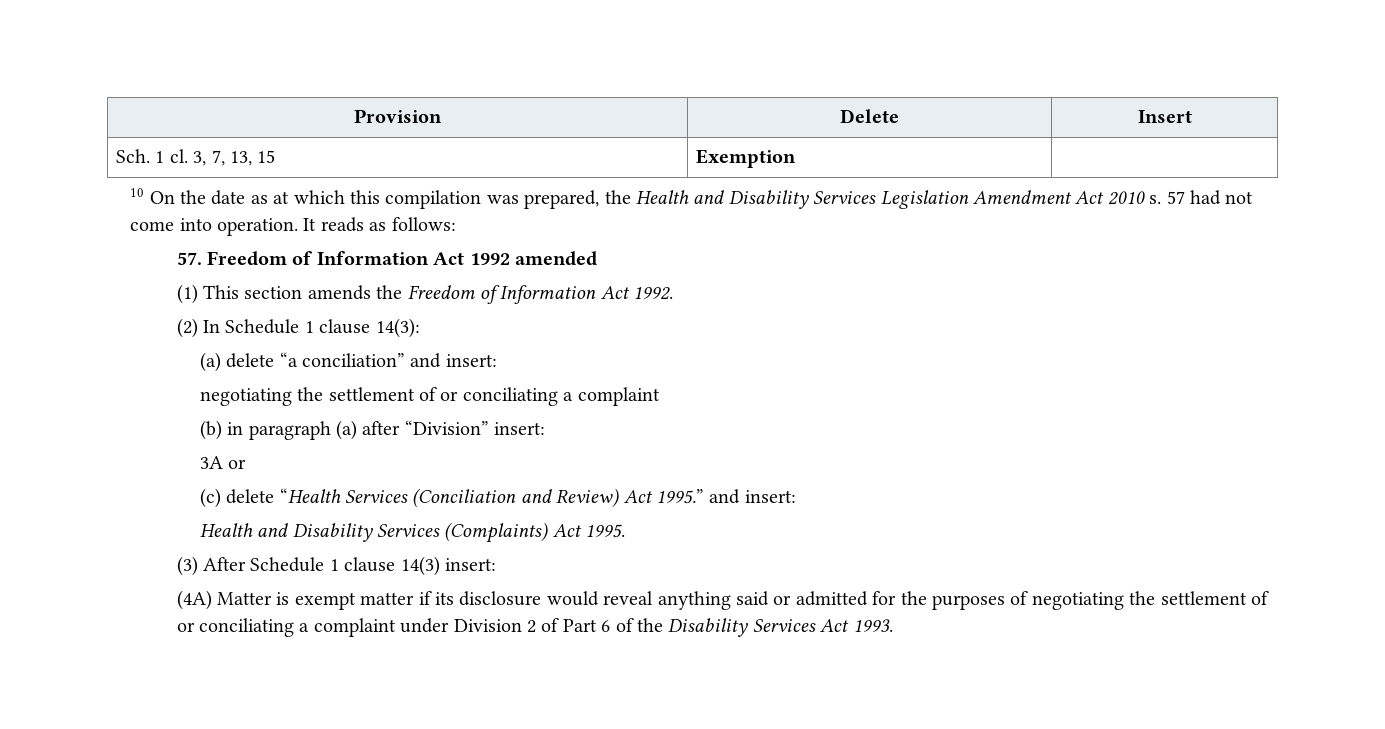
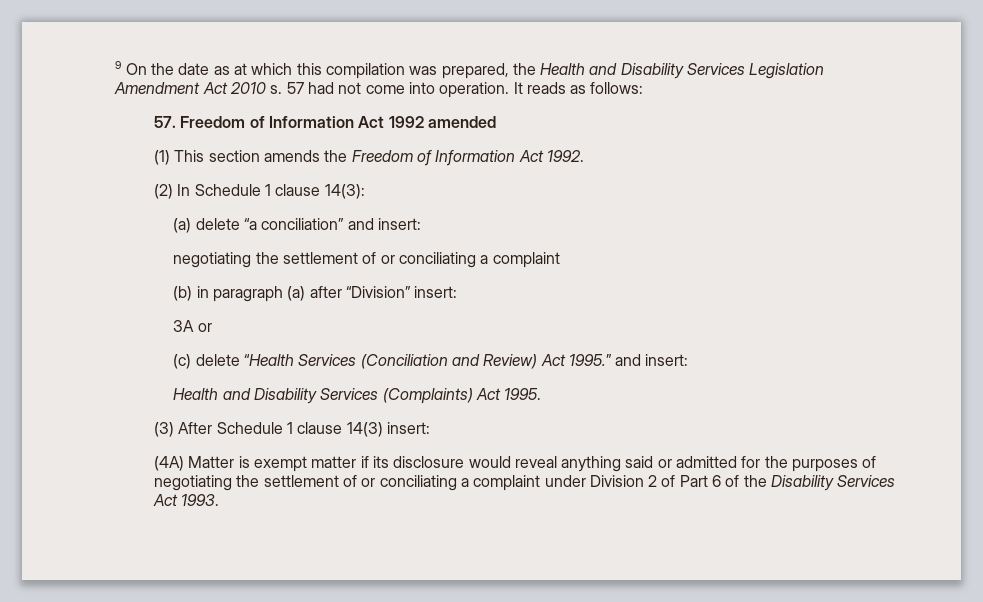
- Provision | Delete | Insert
- Sch. 1 cl. 3, 7, 13, 15 | Exemption |
- 10 On the date as at which this compilation was prepared, the Health and Disability Services Legislation Amendment Act 2010 s.
+ 9 On the date as at which this compilation was prepared, the Health and Disability Services Legislation Amendment Act 2010 s.

